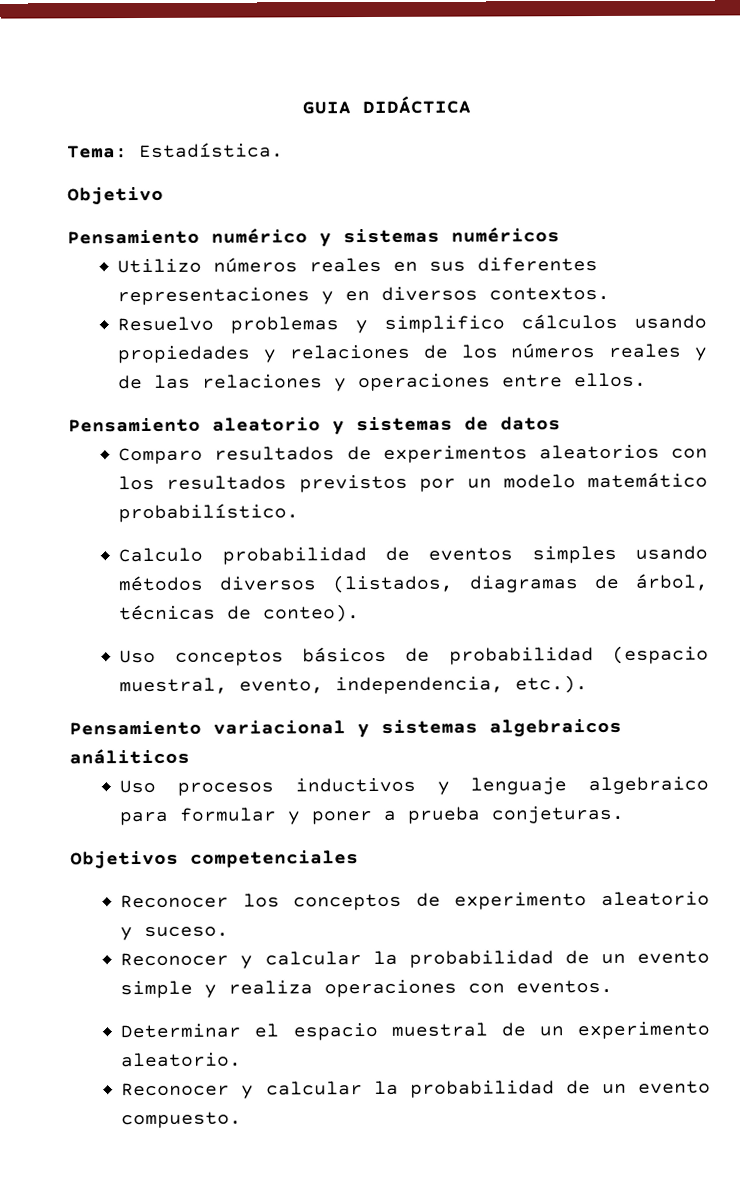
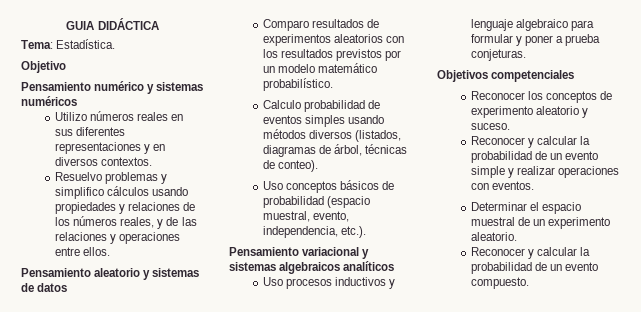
- Resuelvo problemas y simplifico cálculos usando propiedades y relaciones de los números reales y de las relaciones y operaciones entre ellos.
+ Resuelvo problemas y simplifico cálculos usando propiedades y relaciones de los números reales, y de las relaciones y operaciones entre ellos.
- Pensamiento variacional y sistemas algebraicos análiticos
+ Pensamiento variacional y sistemas algebraicos analíticos
- Reconocer y calcular la probabilidad de un evento simple y realiza operaciones con eventos.
+ Reconocer y calcular la probabilidad de un evento simple y realizar operaciones con eventos.

